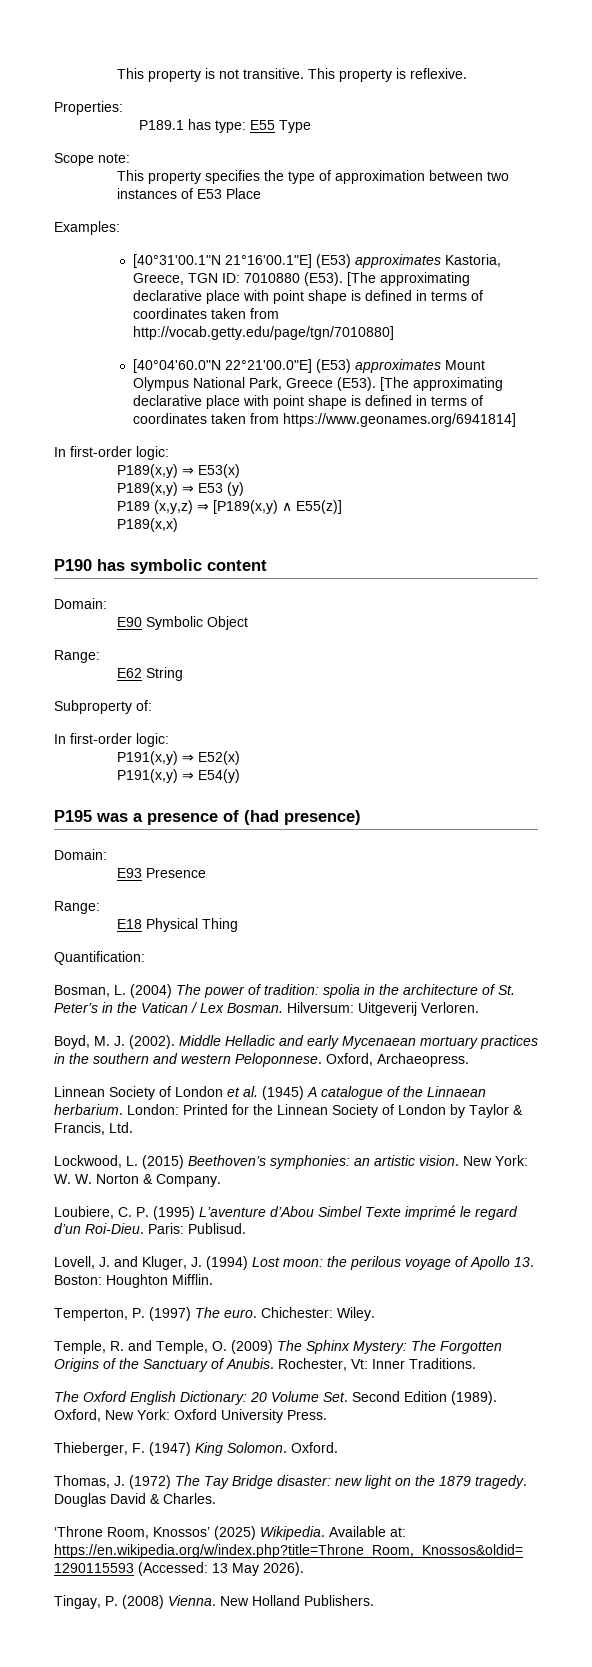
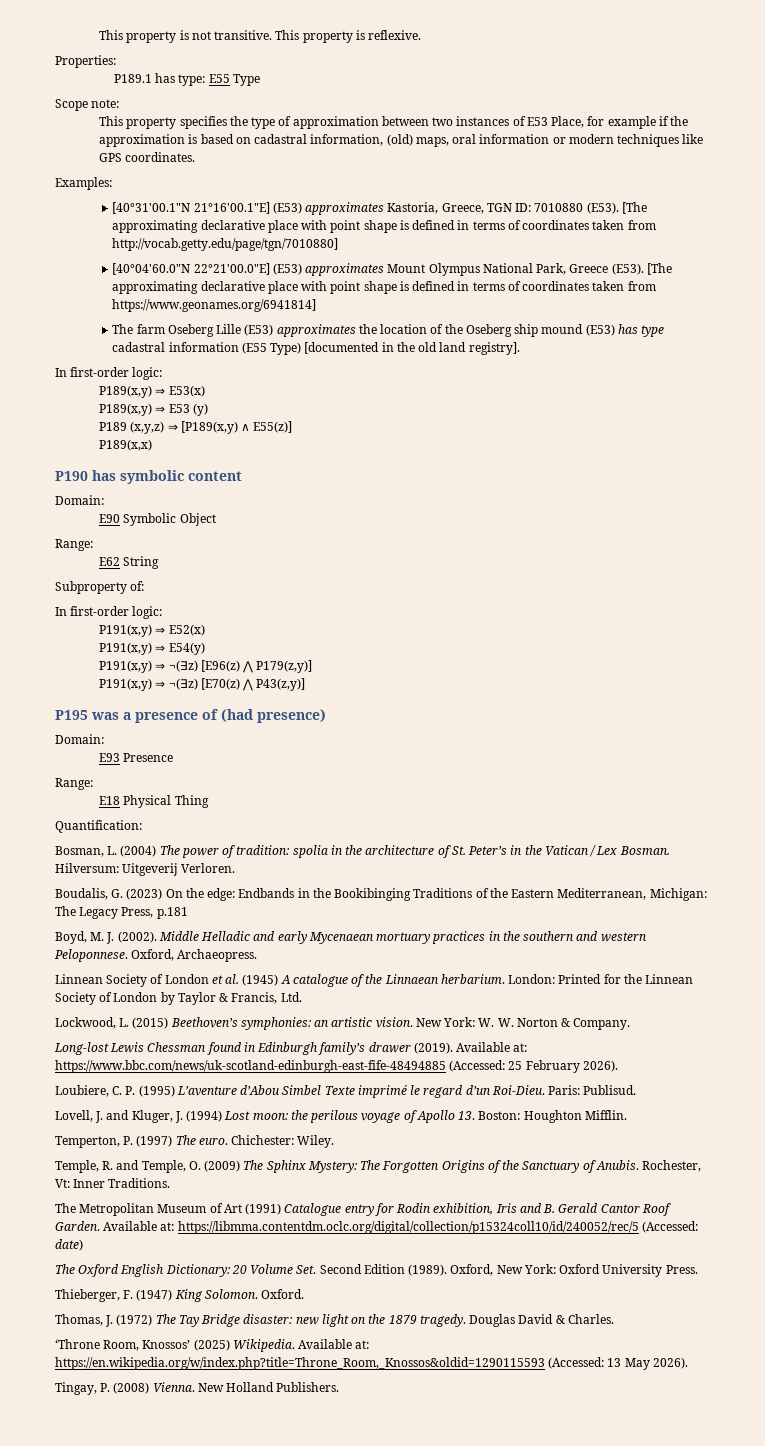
- This property specifies the type of approximation between two instances of E53 Place
+ This property specifies the type of approximation between two instances of E53 Place, for example if the approximation is based on cadastral information, (old) maps, oral information or modern techniques like GPS coordinates.
+ The farm Oseberg Lille (E53) approximates the location of the Oseberg ship mound (E53) has type cadastral information (E55 Type) [documented in the old land registry].
+ P191(x,y) ⇒ ¬(∃z) [E96(z) ⋀ P179(z,y)]
+ P191(x,y) ⇒ ¬(∃z) [E70(z) ⋀ P43(z,y)]
+ Boudalis, G. (2023) On the edge: Endbands in the Bookibinging Traditions of the Eastern Mediterranean, Michigan: The Legacy Press, p.181
+ Long-lost Lewis Chessman found in Edinburgh family’s drawer (2019). Available at: https://www.bbc.com/news/uk-scotland-edinburgh-east-fife-48494885 (Accessed: 25 February 2026).
+ The Metropolitan Museum of Art (1991) Catalogue entry for Rodin exhibition, Iris and B. Gerald Cantor Roof Garden. Available at: https://libmma.contentdm.oclc.org/digital/collection/p15324coll10/id/240052/rec/5 (Accessed: date)

